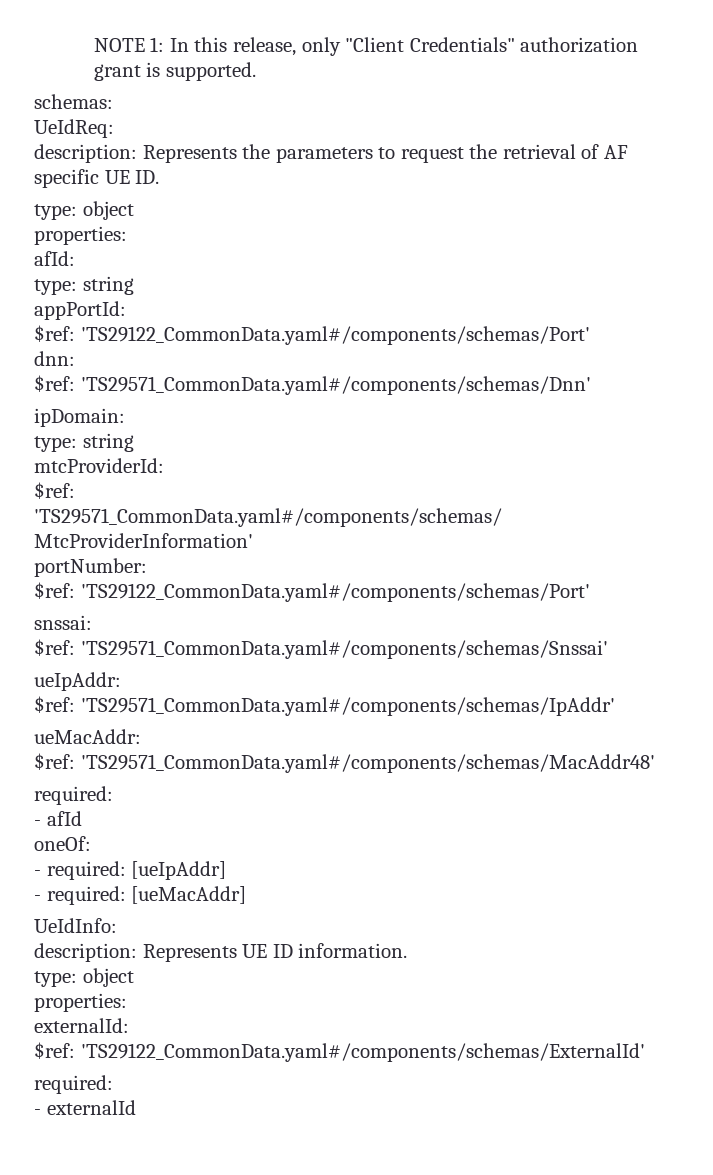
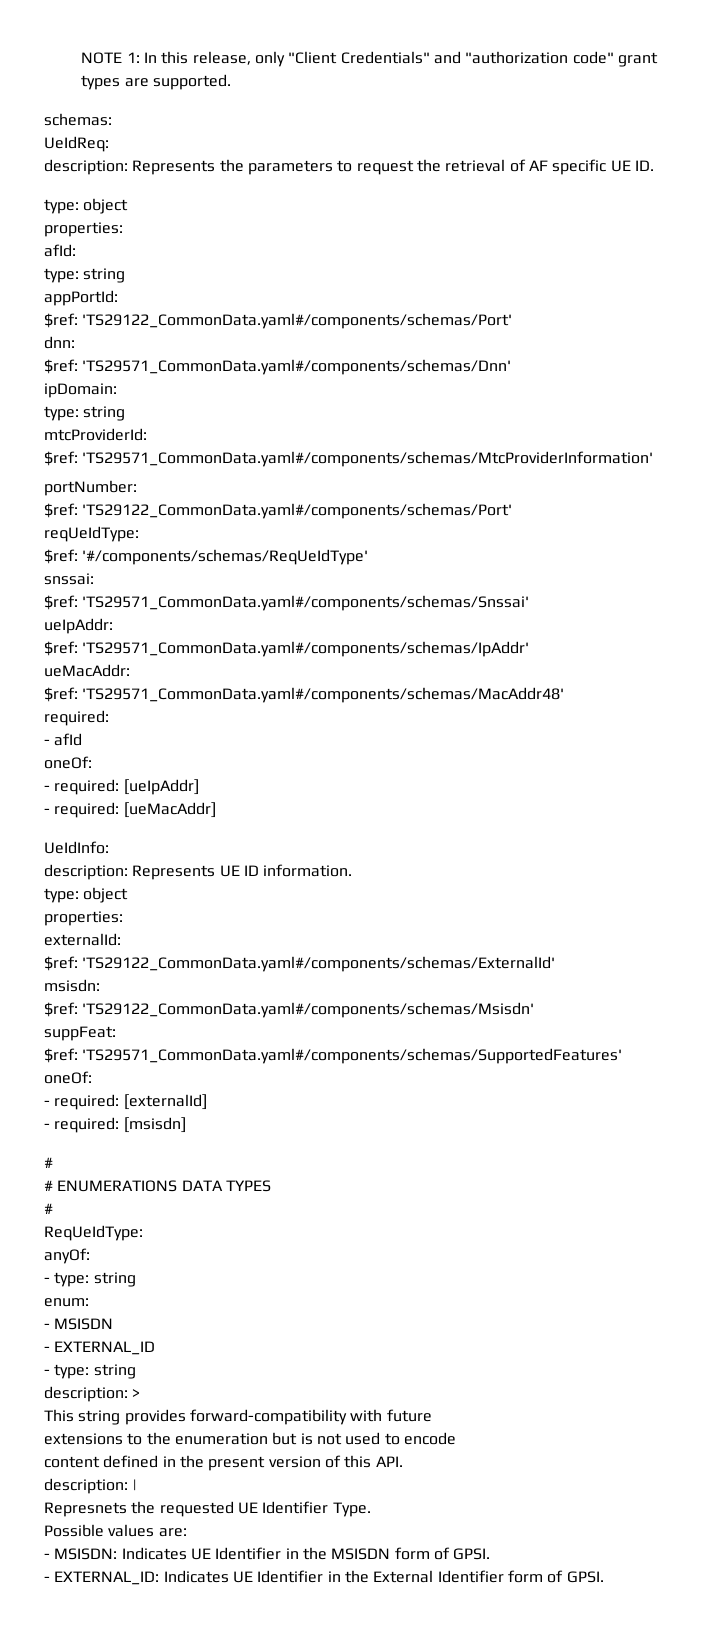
- NOTE 1: In this release, only "Client Credentials" authorization grant is supported.
+ NOTE 1: In this release, only "Client Credentials" and "authorization code" grant types are supported.
+ reqUeIdType:
+ $ref: '#/components/schemas/ReqUeIdType'
  $ref: 'TS29122_CommonData.yaml#/components/schemas/ExternalId'
- required:
- - externalId
+ msisdn:
+ $ref: 'TS29122_CommonData.yaml#/components/schemas/Msisdn'
+ suppFeat:
+ $ref: 'TS29571_CommonData.yaml#/components/schemas/SupportedFeatures'
+ oneOf:
+ - required: [externalId]
+ - required: [msisdn]
+ #
+ # ENUMERATIONS DATA TYPES
+ #
+ ReqUeIdType:
+ anyOf:
+ - type: string
+ enum:
+ - MSISDN
+ - EXTERNAL_ID
+ - type: string
+ description: >
+ This string provides forward-compatibility with future
+ extensions to the enumeration but is not used to encode
+ content defined in the present version of this API.
+ description: |
+ Represnets the requested UE Identifier Type.
+ Possible values are:
+ - MSISDN: Indicates UE Identifier in the MSISDN form of GPSI.
+ - EXTERNAL_ID: Indicates UE Identifier in the External Identifier form of GPSI.

